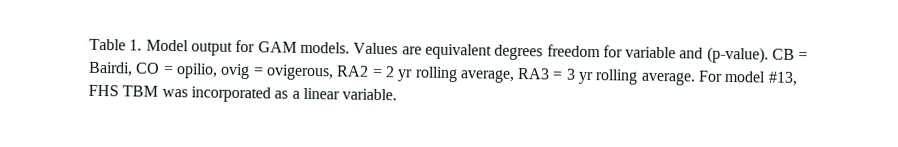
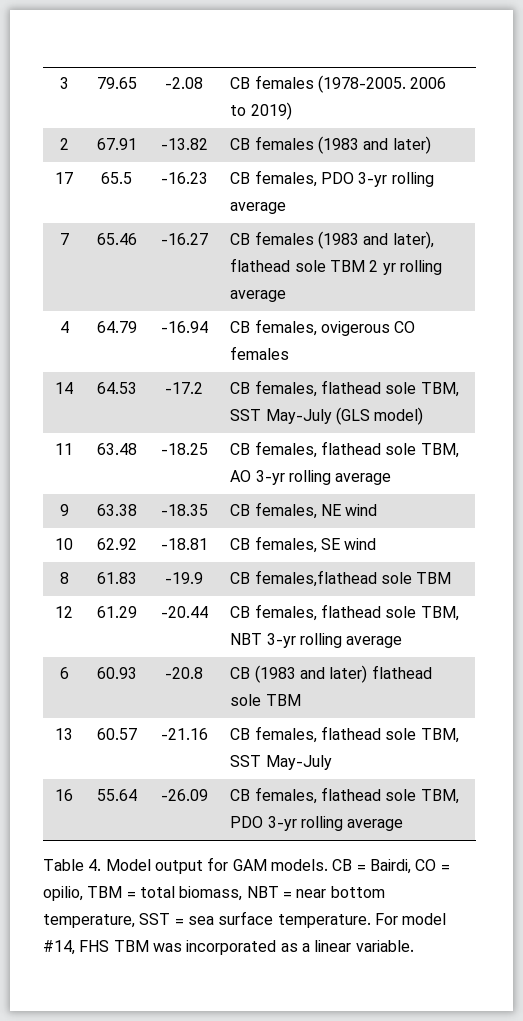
- Table 1. Model output for GAM models.
+ 3 | 79.65 | -2.08 | CB females (1978-2005. 2006 to 2019)
+ 2 | 67.91 | -13.82 | CB females (1983 and later)
+ 17 | 65.5 | -16.23 | CB females, PDO 3-yr rolling average
+ 7 | 65.46 | -16.27 | CB females (1983 and later), flathead sole TBM 2 yr rolling average
+ 4 | 64.79 | -16.94 | CB females, ovigerous CO females
+ 14 | 64.53 | -17.2 | CB females, flathead sole TBM, SST May-July (GLS model)
+ 11 | 63.48 | -18.25 | CB females, flathead sole TBM, AO 3-yr rolling average
+ 9 | 63.38 | -18.35 | CB females, NE wind
+ 10 | 62.92 | -18.81 | CB females, SE wind
+ 8 | 61.83 | -19.9 | CB females,flathead sole TBM
+ 12 | 61.29 | -20.44 | CB females, flathead sole TBM, NBT 3-yr rolling average
+ 6 | 60.93 | -20.8 | CB (1983 and later) flathead sole TBM
+ 13 | 60.57 | -21.16 | CB females, flathead sole TBM, SST May-July
+ 16 | 55.64 | -26.09 | CB females, flathead sole TBM, PDO 3-yr rolling average
+ Table 4. Model output for GAM models.
- Values are equivalent degrees freedom for variable and (p-value).
- CB = Bairdi, CO = opilio, ovig = ovigerous, RA2 = 2 yr rolling average, RA3 = 3 yr rolling average.
+ CB = Bairdi, CO = opilio, TBM = total biomass, NBT = near bottom temperature, SST = sea surface temperature.
- For model #13, FHS TBM was incorporated as a linear variable.
+ For model #14, FHS TBM was incorporated as a linear variable.

